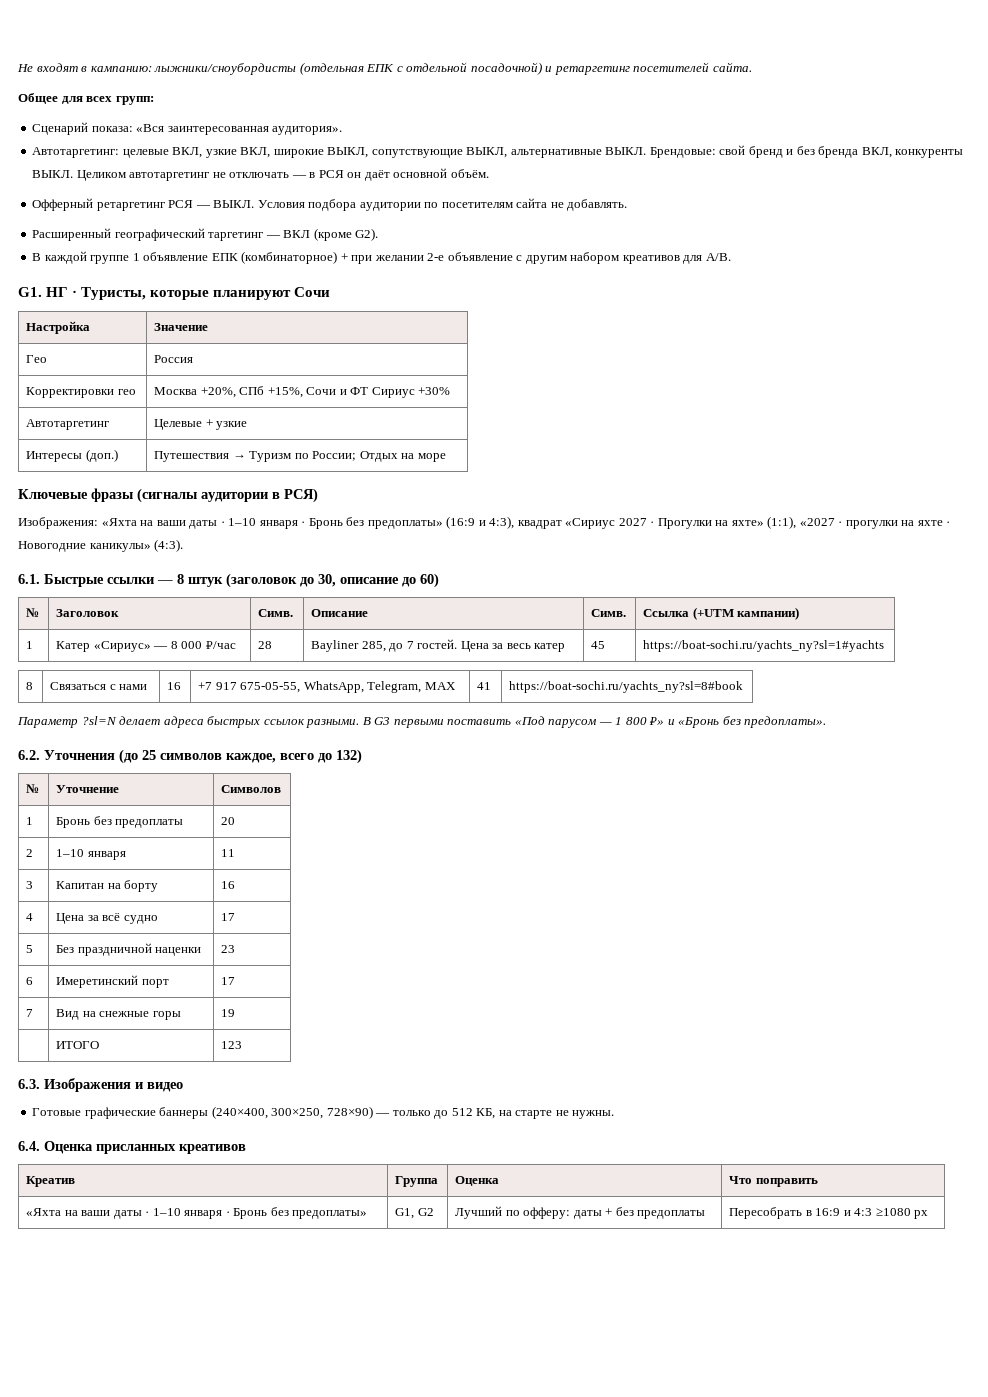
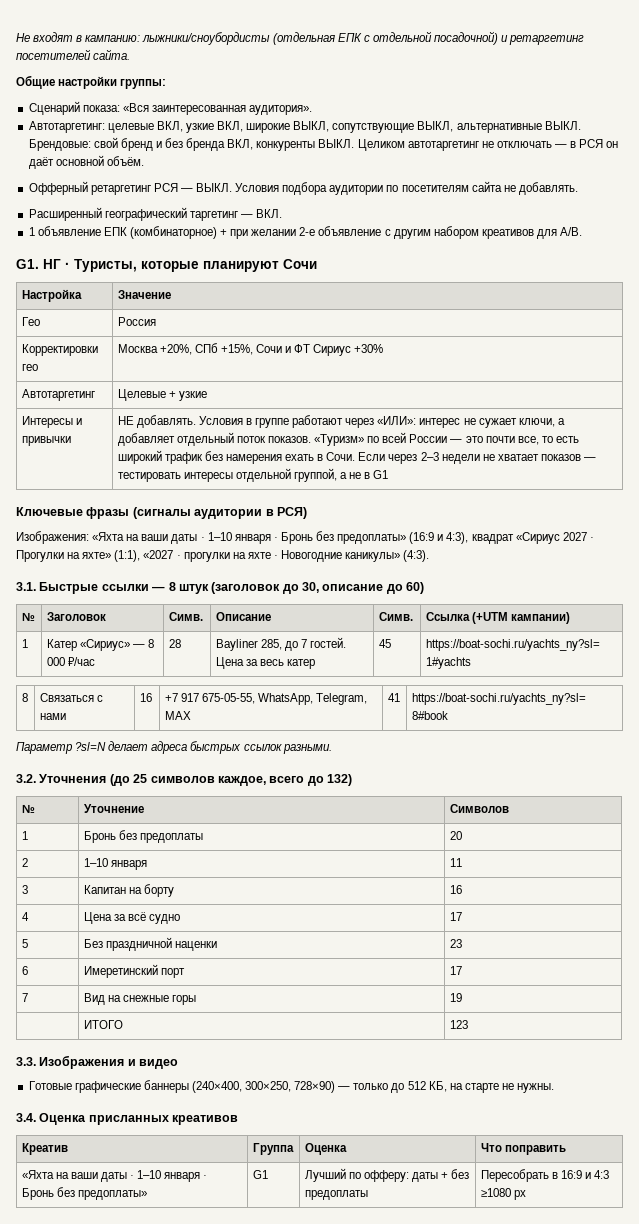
- Общее для всех групп:
+ Общие настройки группы:
- Расширенный географический таргетинг — ВКЛ (кроме G2).
- В каждой группе 1 объявление ЕПК (комбинаторное) + при желании 2-е объявление с другим набором креативов для A/B.
+ Расширенный географический таргетинг — ВКЛ.
+ 1 объявление ЕПК (комбинаторное) + при желании 2-е объявление с другим набором креативов для A/B.
- Интересы (доп.) | Путешествия → Туризм по России; Отдых на море
+ Интересы и привычки | НЕ добавлять. Условия в группе работают через «ИЛИ»: интерес не сужает ключи, а добавляет отдельный поток показов. «Туризм» по всей России — это почти все, то есть широкий трафик без намерения ехать в Сочи. Если через 2–3 недели не хватает показов — тестировать интересы отдельной группой, а не в G1
- 6.1. Быстрые ссылки — 8 штук (заголовок до 30, описание до 60)
+ 3.1. Быстрые ссылки — 8 штук (заголовок до 30, описание до 60)
- Параметр ?sl=N делает адреса быстрых ссылок разными. В G3 первыми поставить «Под парусом — 1 800 ₽» и «Бронь без предоплаты».
- 6.2. Уточнения (до 25 символов каждое, всего до 132)
+ Параметр ?sl=N делает адреса быстрых ссылок разными.
+ 3.2. Уточнения (до 25 символов каждое, всего до 132)
- 6.3. Изображения и видео
+ 3.3. Изображения и видео
- 6.4. Оценка присланных креативов
+ 3.4. Оценка присланных креативов
- «Яхта на ваши даты · 1–10 января · Бронь без предоплаты» | G1, G2 | Лучший по офферу: даты + без предоплаты | Пересобрать в 16:9 и 4:3 ≥1080 px
+ «Яхта на ваши даты · 1–10 января · Бронь без предоплаты» | G1 | Лучший по офферу: даты + без предоплаты | Пересобрать в 16:9 и 4:3 ≥1080 px

